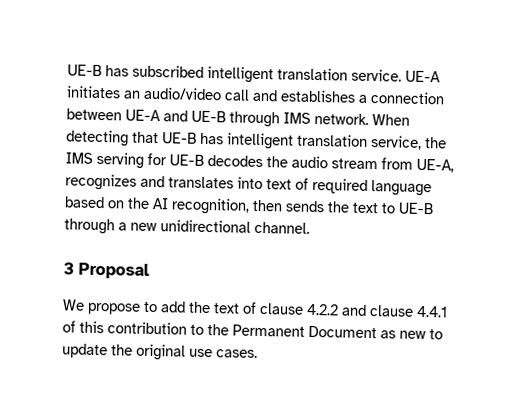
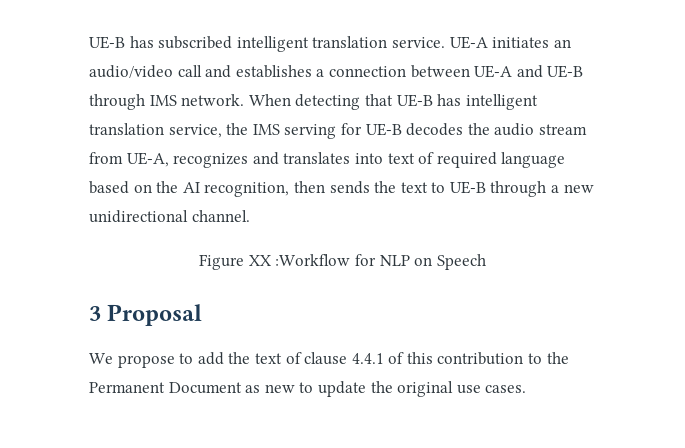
+ Figure XX :Workflow for NLP on Speech
- We propose to add the text of clause 4.2.2 and clause 4.4.1 of this contribution to the Permanent Document as new to update the original use cases.
+ We propose to add the text of clause 4.4.1 of this contribution to the Permanent Document as new to update the original use cases.

